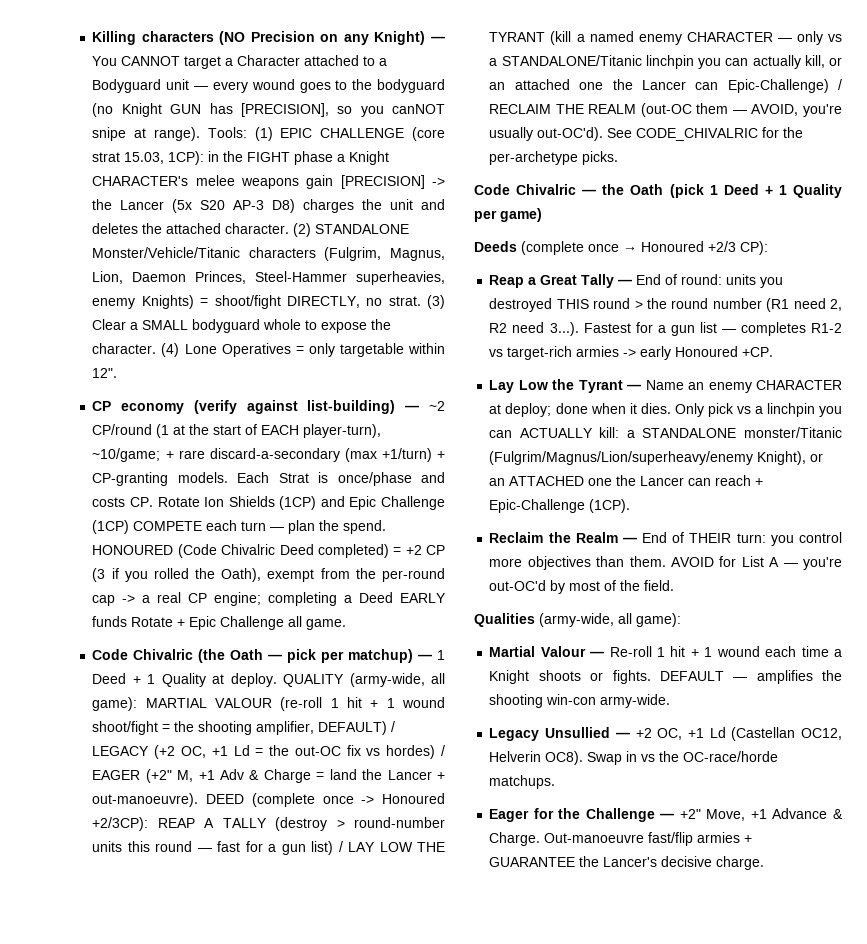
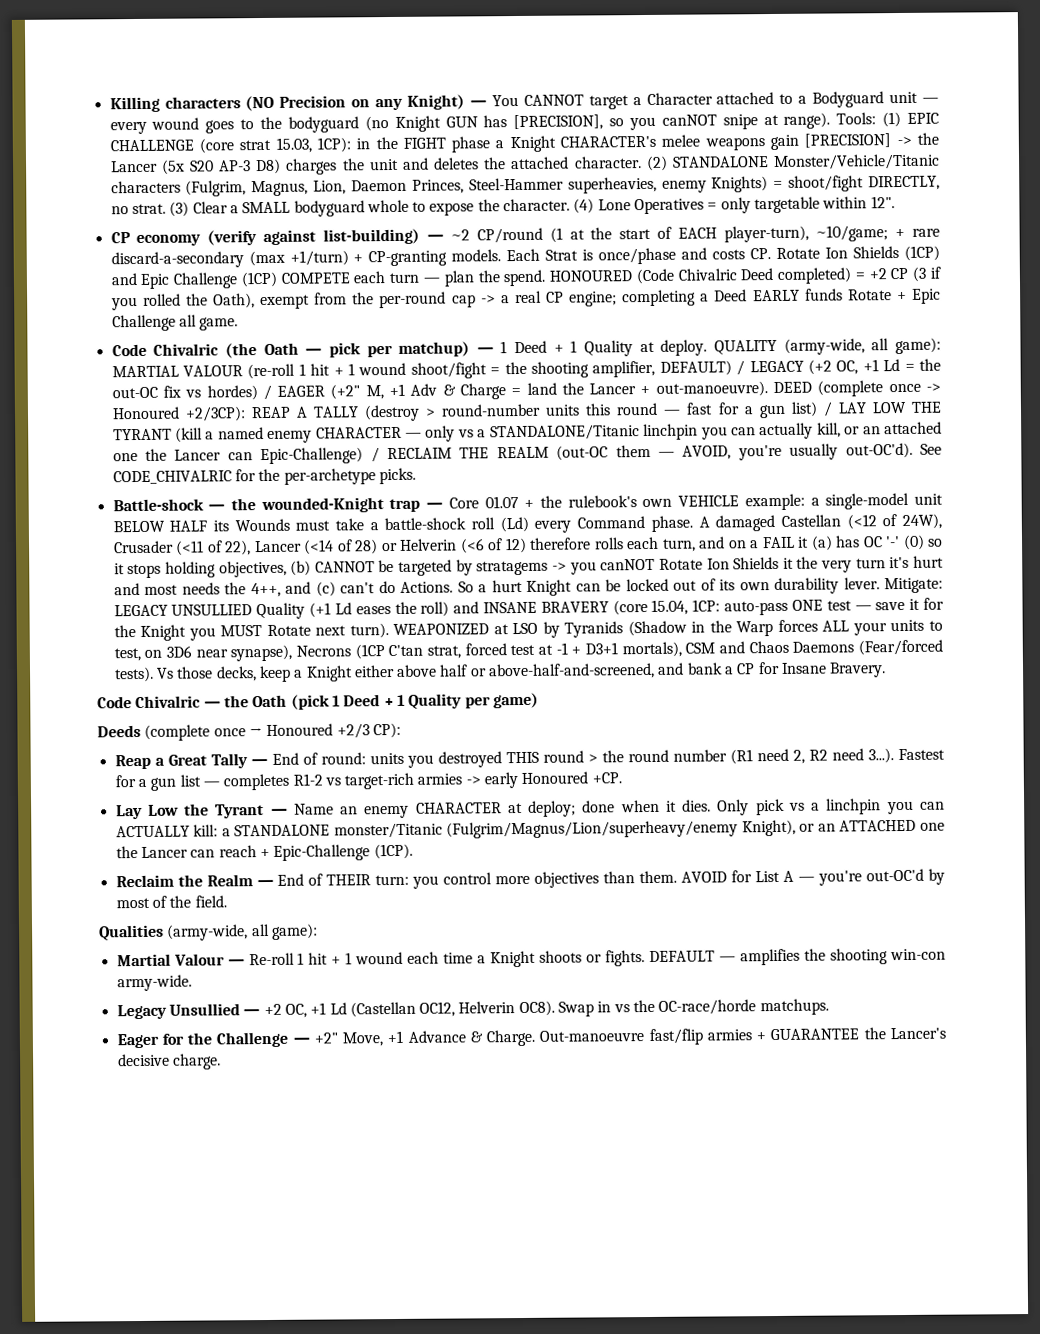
+ Battle-shock — the wounded-Knight trap — Core 01.07 + the rulebook's own VEHICLE example: a single-model unit BELOW HALF its Wounds must take a battle-shock roll (Ld) every Command phase. A damaged Castellan (<12 of 24W), Crusader (<11 of 22), Lancer (<14 of 28) or Helverin (<6 of 12) therefore rolls each turn, and on a FAIL it (a) has OC '-' (0) so it stops holding objectives, (b) CANNOT be targeted by stratagems -> you canNOT Rotate Ion Shields it the very turn it's hurt and most needs the 4++, and (c) can't do Actions. So a hurt Knight can be locked out of its own durability lever. Mitigate: LEGACY UNSULLIED Quality (+1 Ld eases the roll) and INSANE BRAVERY (core 15.04, 1CP: auto-pass ONE test — save it for the Knight you MUST Rotate next turn). WEAPONIZED at LSO by Tyranids (Shadow in the Warp forces ALL your units to test, on 3D6 near synapse), Necrons (1CP C'tan strat, forced test at -1 + D3+1 mortals), CSM and Chaos Daemons (Fear/forced tests). Vs those decks, keep a Knight either above half or above-half-and-screened, and bank a CP for Insane Bravery.

